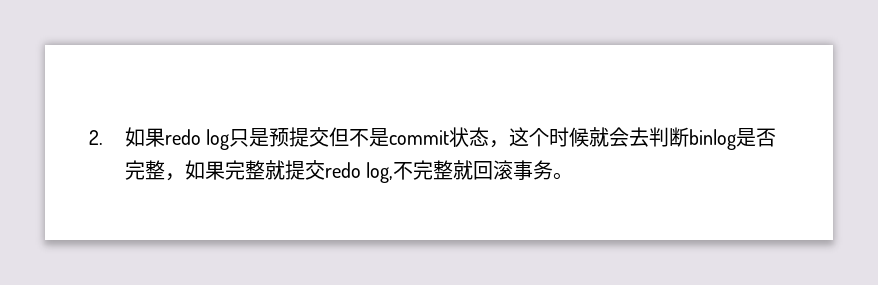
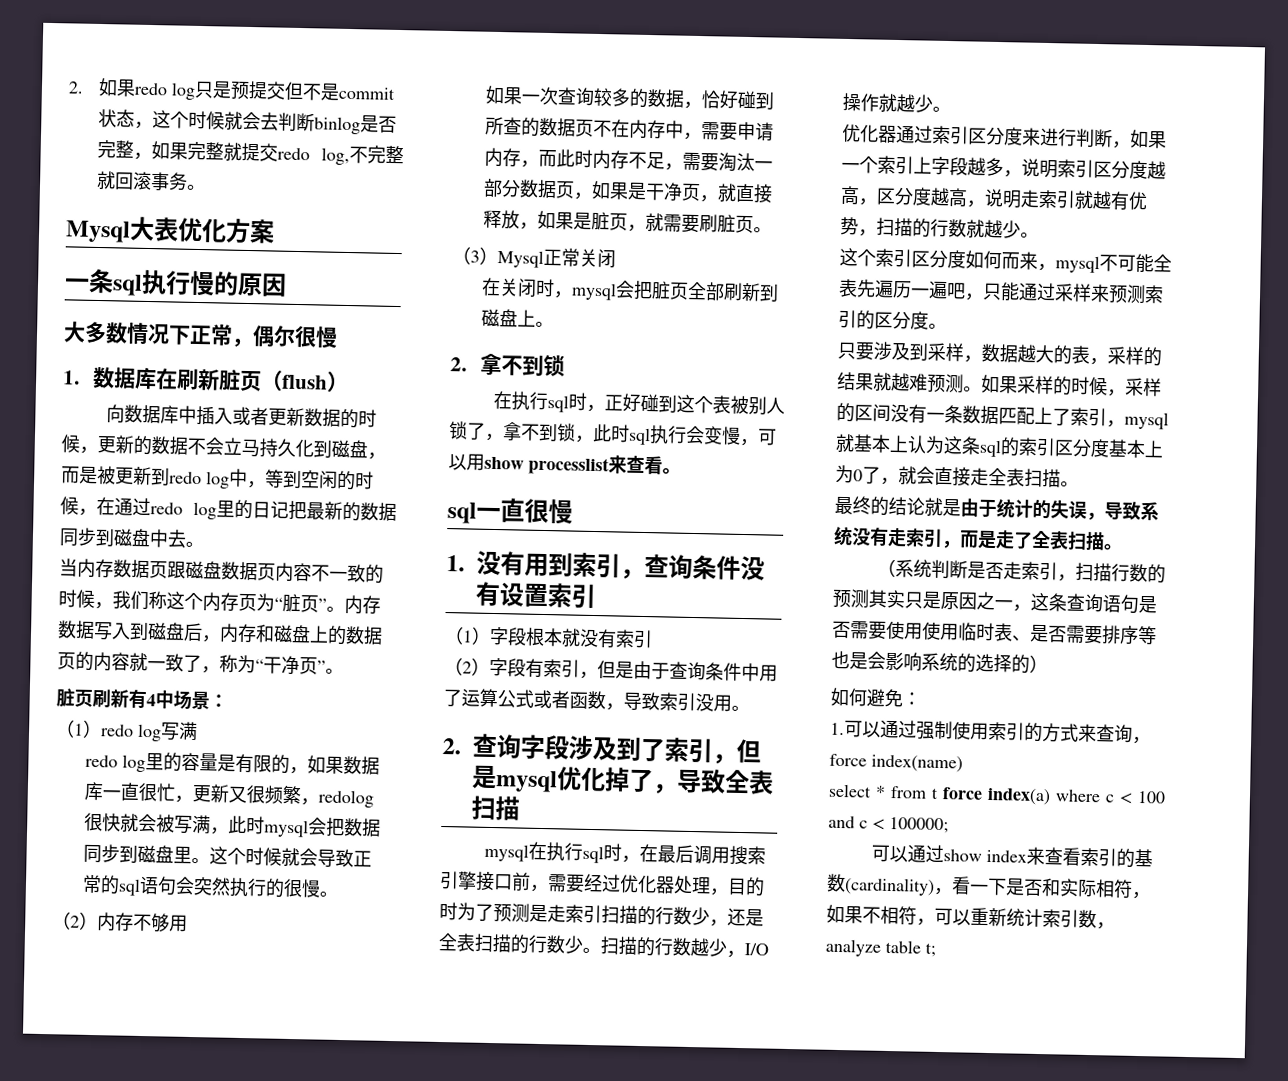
+ Mysql大表优化方案
+ 一条sql执行慢的原因
+ 大多数情况下正常，偶尔很慢
+ 1.数据库在刷新脏页（flush）
+ 向数据库中插入或者更新数据的时候，更新的数据不会立马持久化到磁盘，而是被更新到redo log中，等到空闲的时候，在通过redo log里的日记把最新的数据同步到磁盘中去。
+ 当内存数据页跟磁盘数据页内容不一致的时候，我们称这个内存页为“脏页”。内存数据写入到磁盘后，内存和磁盘上的数据页的内容就一致了，称为“干净页”。
+ 脏页刷新有4中场景：
+ （1）redo log写满
+ redo log里的容量是有限的，如果数据库一直很忙，更新又很频繁，redolog很快就会被写满，此时mysql会把数据同步到磁盘里。这个时候就会导致正常的sql语句会突然执行的很慢。
+ （2）内存不够用
+ 如果一次查询较多的数据，恰好碰到所查的数据页不在内存中，需要申请内存，而此时内存不足，需要淘汰一部分数据页，如果是干净页，就直接释放，如果是脏页，就需要刷脏页。
+ （3）Mysql正常关闭
+ 在关闭时，mysql会把脏页全部刷新到磁盘上。
+ 2.拿不到锁
+ 在执行sql时，正好碰到这个表被别人锁了，拿不到锁，此时sql执行会变慢，可以用show processlist来查看。
+ sql一直很慢
+ 1.没有用到索引，查询条件没有设置索引
+ （1）字段根本就没有索引
+ （2）字段有索引，但是由于查询条件中用了运算公式或者函数，导致索引没用。
+ 2.查询字段涉及到了索引，但是mysql优化掉了，导致全表扫描
+ mysql在执行sql时，在最后调用搜索引擎接口前，需要经过优化器处理，目的时为了预测是走索引扫描的行数少，还是全表扫描的行数少。扫描的行数越少，I/O操作就越少。
+ 优化器通过索引区分度来进行判断，如果一个索引上字段越多，说明索引区分度越高，区分度越高，说明走索引就越有优势，扫描的行数就越少。
+ 这个索引区分度如何而来，mysql不可能全表先遍历一遍吧，只能通过采样来预测索引的区分度。
+ 只要涉及到采样，数据越大的表，采样的结果就越难预测。如果采样的时候，采样的区间没有一条数据匹配上了索引，mysql就基本上认为这条sql的索引区分度基本上为0了，就会直接走全表扫描。
+ 最终的结论就是由于统计的失误，导致系统没有走索引，而是走了全表扫描。
+ （系统判断是否走索引，扫描行数的预测其实只是原因之一，这条查询语句是否需要使用使用临时表、是否需要排序等也是会影响系统的选择的）
+ 如何避免：
+ 1.可以通过强制使用索引的方式来查询，force index(name)
+ select * from t force index(a) where c < 100 and c < 100000;
+ 可以通过show index来查看索引的基数(cardinality)，看一下是否和实际相符，如果不相符，可以重新统计索引数，analyze table t;

